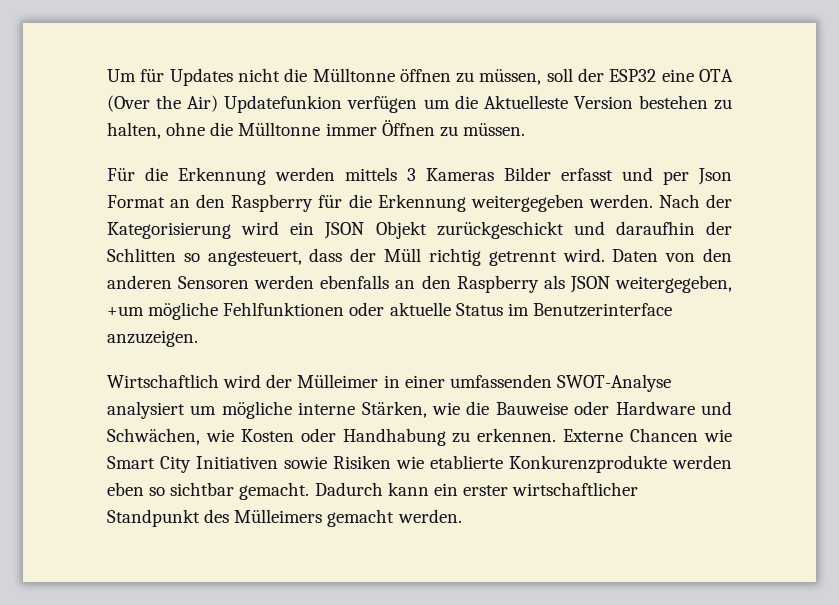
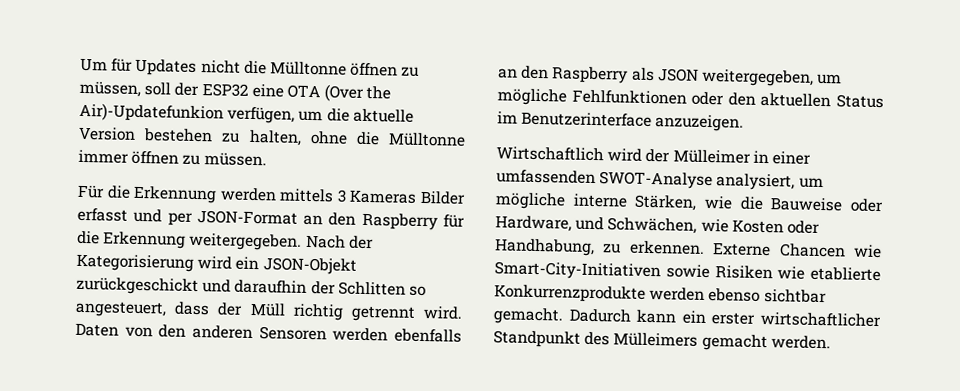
- Um für Updates nicht die Mülltonne öffnen zu müssen, soll der ESP32 eine OTA (Over the Air) Updatefunkion verfügen um die Aktuelleste Version bestehen zu halten, ohne die Mülltonne immer Öffnen zu müssen.
+ Um für Updates nicht die Mülltonne öffnen zu müssen, soll der ESP32 eine OTA (Over the Air)-Updatefunkion verfügen, um die aktuelle Version bestehen zu halten, ohne die Mülltonne immer öffnen zu müssen.
- Für die Erkennung werden mittels 3 Kameras Bilder erfasst und per Json Format an den Raspberry für die Erkennung weitergegeben werden.
+ Für die Erkennung werden mittels 3 Kameras Bilder erfasst und per JSON-Format an den Raspberry für die Erkennung weitergegeben.
- Nach der Kategorisierung wird ein JSON Objekt zurückgeschickt und daraufhin der Schlitten so angesteuert, dass der Müll richtig getrennt wird.
+ Nach der Kategorisierung wird ein JSON-Objekt zurückgeschickt und daraufhin der Schlitten so angesteuert, dass der Müll richtig getrennt wird.
- Daten von den anderen Sensoren werden ebenfalls an den Raspberry als JSON weitergegeben, +um mögliche Fehlfunktionen oder aktuelle Status im Benutzerinterface anzuzeigen.
+ Daten von den anderen Sensoren werden ebenfalls an den Raspberry als JSON weitergegeben, um mögliche Fehlfunktionen oder den aktuellen Status im Benutzerinterface anzuzeigen.
- Wirtschaftlich wird der Mülleimer in einer umfassenden SWOT-Analyse analysiert um mögliche interne Stärken, wie die Bauweise oder Hardware und Schwächen, wie Kosten oder Handhabung zu erkennen.
+ Wirtschaftlich wird der Mülleimer in einer umfassenden SWOT-Analyse analysiert, um mögliche interne Stärken, wie die Bauweise oder Hardware, und Schwächen, wie Kosten oder Handhabung, zu erkennen.
- Externe Chancen wie Smart City Initiativen sowie Risiken wie etablierte Konkurenzprodukte werden eben so sichtbar gemacht.
+ Externe Chancen wie Smart-City-Initiativen sowie Risiken wie etablierte Konkurrenzprodukte werden ebenso sichtbar gemacht.

